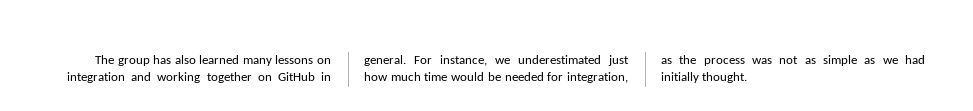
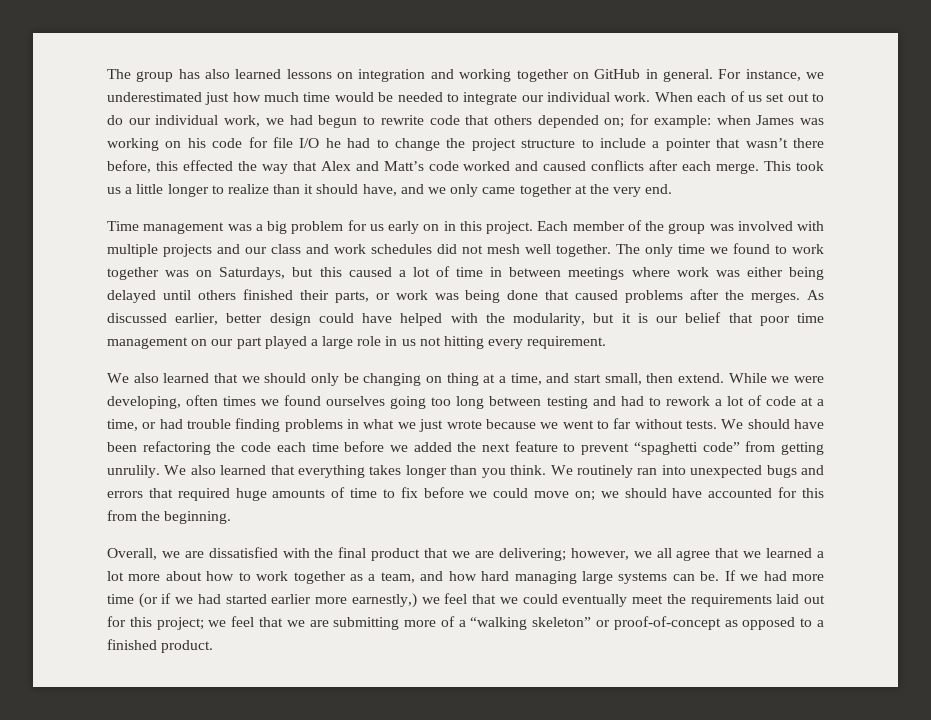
- The group has also learned many lessons on integration and working together on GitHub in general.
+ The group has also learned lessons on integration and working together on GitHub in general.
- For instance, we underestimated just how much time would be needed for integration, as the process was not as simple as we had initially thought.
+ For instance, we underestimated just how much time would be needed to integrate our individual work. When each of us set out to do our individual work, we had begun to rewrite code that others depended on; for example: when James was working on his code for file I/O he had to change the project structure to include a pointer that wasn’t there before, this effected the way that Alex and Matt’s code worked and caused conflicts after each merge. This took us a little longer to realize than it should have, and we only came together at the very end.
+ Time management was a big problem for us early on in this project. Each member of the group was involved with multiple projects and our class and work schedules did not mesh well together. The only time we found to work together was on Saturdays, but this caused a lot of time in between meetings where work was either being delayed until others finished their parts, or work was being done that caused problems after the merges. As discussed earlier, better design could have helped with the modularity, but it is our belief that poor time management on our part played a large role in us not hitting every requirement.
+ We also learned that we should only be changing on thing at a time, and start small, then extend. While we were developing, often times we found ourselves going too long between testing and had to rework a lot of code at a time, or had trouble finding problems in what we just wrote because we went to far without tests. We should have been refactoring the code each time before we added the next feature to prevent “spaghetti code” from getting unrulily. We also learned that everything takes longer than you think. We routinely ran into unexpected bugs and errors that required huge amounts of time to fix before we could move on; we should have accounted for this from the beginning.
+ Overall, we are dissatisfied with the final product that we are delivering; however, we all agree that we learned a lot more about how to work together as a team, and how hard managing large systems can be. If we had more time (or if we had started earlier more earnestly,) we feel that we could eventually meet the requirements laid out for this project; we feel that we are submitting more of a “walking skeleton” or proof-of-concept as opposed to a finished product.

